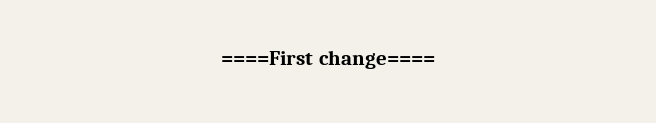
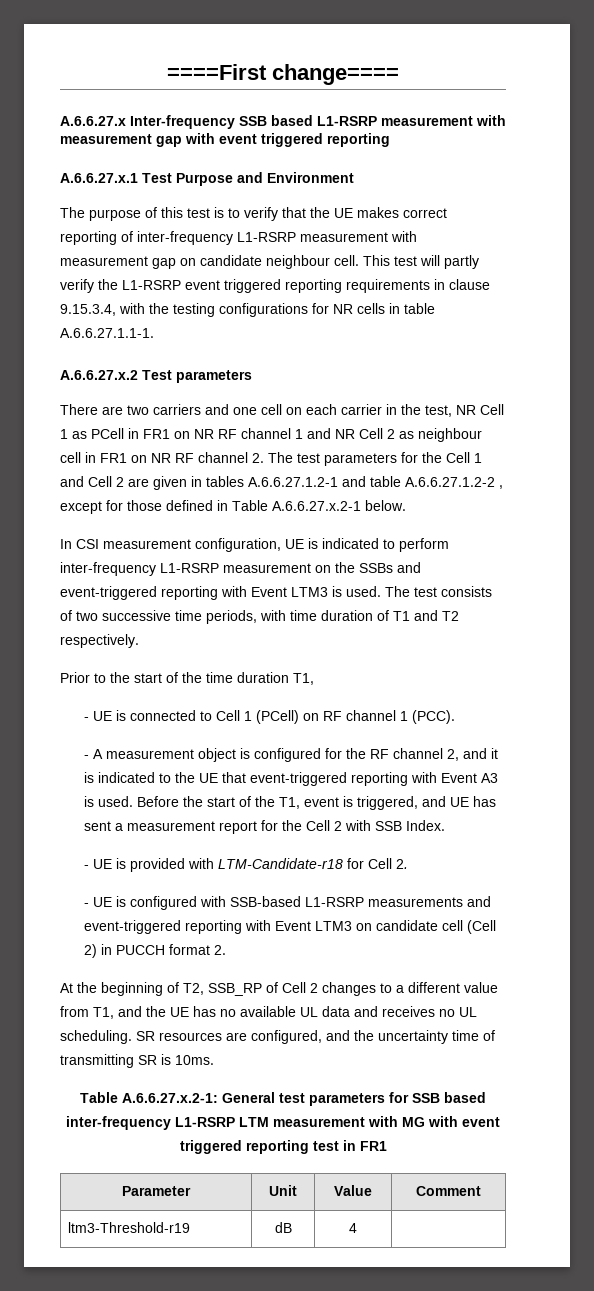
+ A.6.6.27.x Inter-frequency SSB based L1-RSRP measurement with measurement gap with event triggered reporting
+ A.6.6.27.x.1 Test Purpose and Environment
+ The purpose of this test is to verify that the UE makes correct reporting of inter-frequency L1-RSRP measurement with measurement gap on candidate neighbour cell. This test will partly verify the L1-RSRP event triggered reporting requirements in clause 9.15.3.4, with the testing configurations for NR cells in table A.6.6.27.1.1-1.
+ A.6.6.27.x.2 Test parameters
+ There are two carriers and one cell on each carrier in the test, NR Cell 1 as PCell in FR1 on NR RF channel 1 and NR Cell 2 as neighbour cell in FR1 on NR RF channel 2. The test parameters for the Cell 1 and Cell 2 are given in tables A.6.6.27.1.2-1 and table A.6.6.27.1.2-2 , except for those defined in Table A.6.6.27.x.2-1 below.
+ In CSI measurement configuration, UE is indicated to perform inter-frequency L1-RSRP measurement on the SSBs and event-triggered reporting with Event LTM3 is used. The test consists of two successive time periods, with time duration of T1 and T2 respectively.
+ Prior to the start of the time duration T1,
+ - UE is connected to Cell 1 (PCell) on RF channel 1 (PCC).
+ - A measurement object is configured for the RF channel 2, and it is indicated to the UE that event-triggered reporting with Event A3 is used. Before the start of the T1, event is triggered, and UE has sent a measurement report for the Cell 2 with SSB Index.
+ - UE is provided with LTM-Candidate-r18 for Cell 2.
+ - UE is configured with SSB-based L1-RSRP measurements and event-triggered reporting with Event LTM3 on candidate cell (Cell 2) in PUCCH format 2.
+ At the beginning of T2, SSB_RP of Cell 2 changes to a different value from T1, and the UE has no available UL data and receives no UL scheduling. SR resources are configured, and the uncertainty time of transmitting SR is 10ms.
+ Table A.6.6.27.x.2-1: General test parameters for SSB based inter-frequency L1-RSRP LTM measurement with MG with event triggered reporting test in FR1
+ Parameter | Unit | Value | Comment
+ ltm3-Threshold-r19 | dB | 4 |

